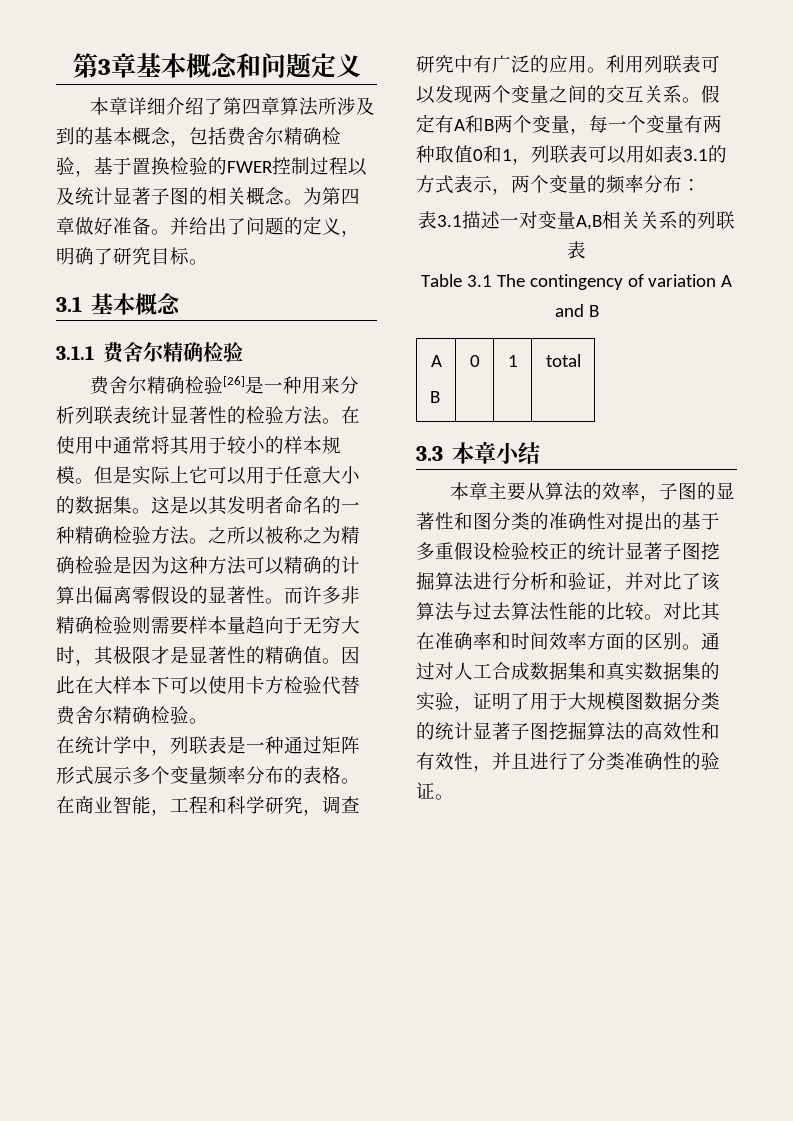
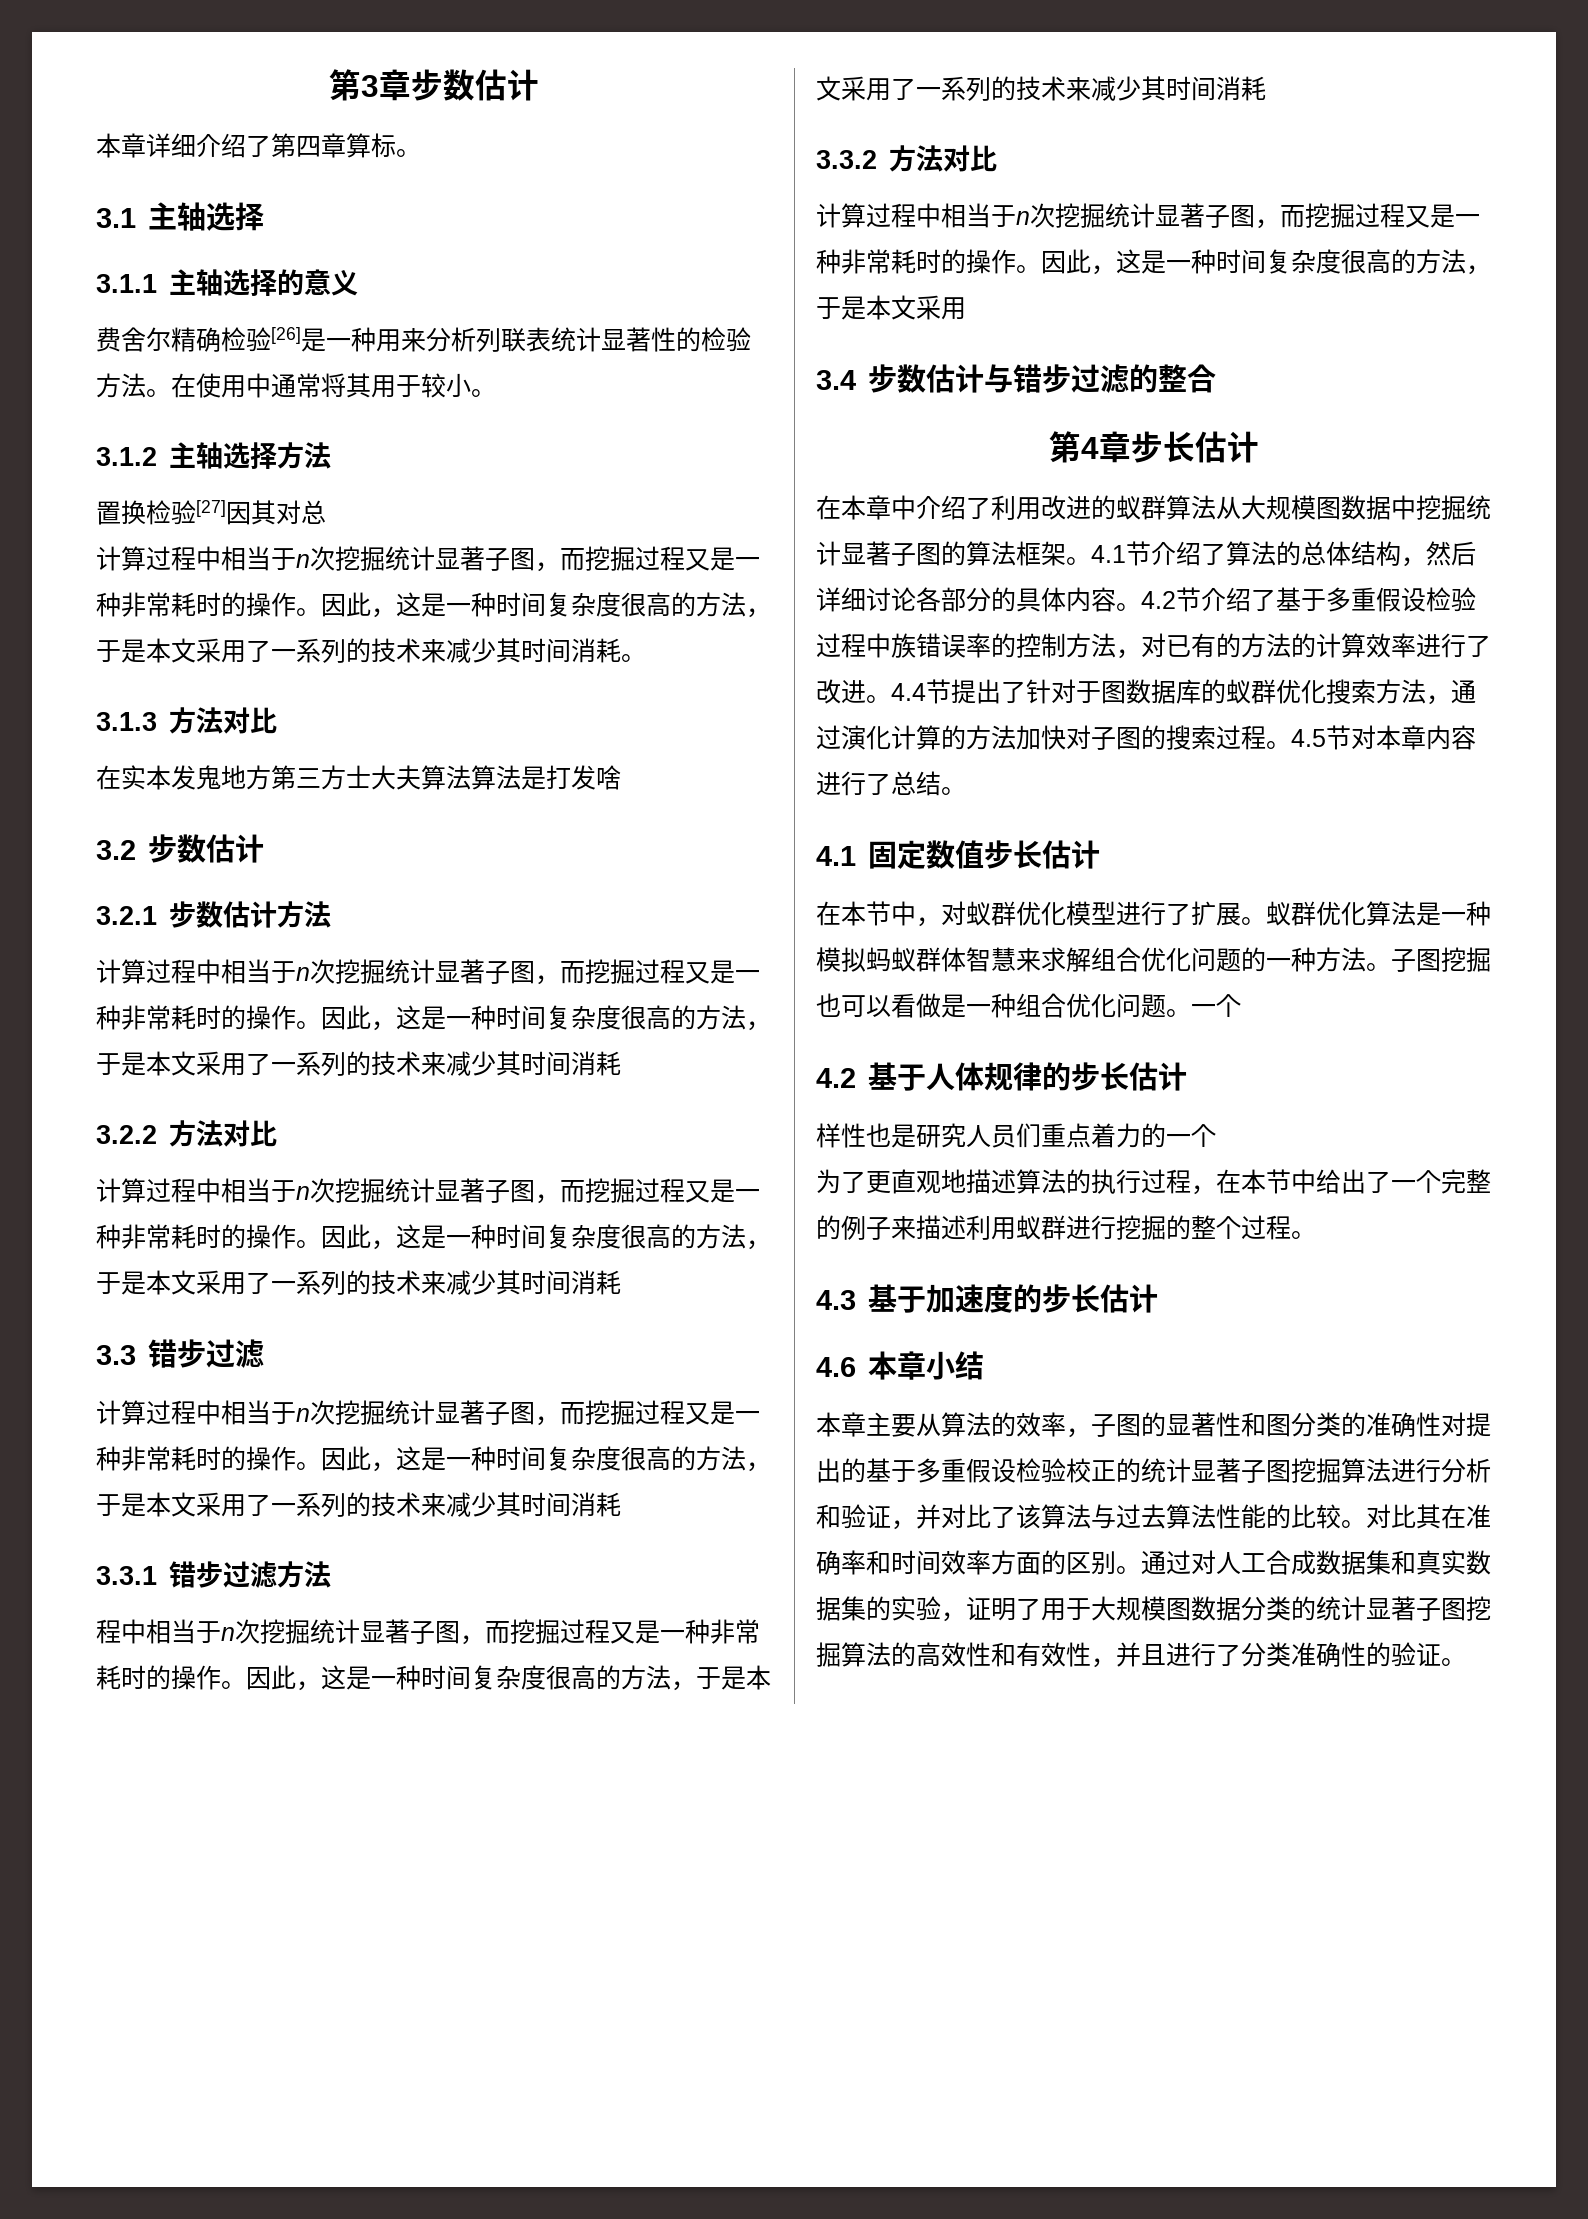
- 第3章基本概念和问题定义
+ 第3章步数估计
- 本章详细介绍了第四章算法所涉及到的基本概念，包括费舍尔精确检验，基于置换检验的FWER控制过程以及统计显著子图的相关概念。为第四章做好准备。并给出了问题的定义，明确了研究目标。
+ 本章详细介绍了第四章算标。
- 3.1基本概念
+ 3.1主轴选择
- 3.1.1费舍尔精确检验
+ 3.1.1主轴选择的意义
- 在使用中通常将其用于较小的样本规模。但是实际上它可以用于任意大小的数据集。这是以其发明者命名的一种精确检验方法。之所以被称之为精确检验是因为这种方法可以精确的计算出偏离零假设的显著性。而许多非精确检验则需要样本量趋向于无穷大时，其极限才是显著性的精确值。因此在大样本下可以使用卡方检验代替费舍尔精确检验。
- 在统计学中，列联表是一种通过矩阵形式展示多个变量频率分布的表格。在商业智能，工程和科学研究，调查研究中有广泛的应用。利用列联表可以发现两个变量之间的交互关系。假定有A和B两个变量，每一个变量有两种取值0和1，列联表可以用如表3.1的方式表示，两个变量的频率分布：
- 表3.1描述一对变量A,B相关关系的列联表
- Table 3.1 The contingency of variation A and B
- A
- B | 0 | 1 | total
- 3.3本章小结
+ 在使用中通常将其用于较小。
+ 3.1.2主轴选择方法
+ 置换检验[27]因其对总
+ 计算过程中相当于n次挖掘统计显著子图，而挖掘过程又是一种非常耗时的操作。因此，这是一种时间复杂度很高的方法，于是本文采用了一系列的技术来减少其时间消耗。
+ 3.1.3方法对比
+ 在实本发鬼地方第三方士大夫算法算法是打发啥
+ 3.2步数估计
+ 3.2.1步数估计方法
+ 计算过程中相当于n次挖掘统计显著子图，而挖掘过程又是一种非常耗时的操作。因此，这是一种时间复杂度很高的方法，于是本文采用了一系列的技术来减少其时间消耗
+ 3.2.2方法对比
+ 计算过程中相当于n次挖掘统计显著子图，而挖掘过程又是一种非常耗时的操作。因此，这是一种时间复杂度很高的方法，于是本文采用了一系列的技术来减少其时间消耗
+ 3.3错步过滤
+ 计算过程中相当于n次挖掘统计显著子图，而挖掘过程又是一种非常耗时的操作。因此，这是一种时间复杂度很高的方法，于是本文采用了一系列的技术来减少其时间消耗
+ 3.3.1错步过滤方法
+ 程中相当于n次挖掘统计显著子图，而挖掘过程又是一种非常耗时的操作。因此，这是一种时间复杂度很高的方法，于是本文采用了一系列的技术来减少其时间消耗
+ 3.3.2方法对比
+ 计算过程中相当于n次挖掘统计显著子图，而挖掘过程又是一种非常耗时的操作。因此，这是一种时间复杂度很高的方法，于是本文采用
+ 3.4步数估计与错步过滤的整合
+ 第4章步长估计
+ 在本章中介绍了利用改进的蚁群算法从大规模图数据中挖掘统计显著子图的算法框架。4.1节介绍了算法的总体结构，然后详细讨论各部分的具体内容。4.2节介绍了基于多重假设检验过程中族错误率的控制方法，对已有的方法的计算效率进行了改进。4.4节提出了针对于图数据库的蚁群优化搜索方法，通过演化计算的方法加快对子图的搜索过程。4.5节对本章内容进行了总结。
+ 4.1固定数值步长估计
+ 在本节中，对蚁群优化模型进行了扩展。蚁群优化算法是一种模拟蚂蚁群体智慧来求解组合优化问题的一种方法。子图挖掘也可以看做是一种组合优化问题。一个
+ 4.2基于人体规律的步长估计
+ 样性也是研究人员们重点着力的一个
+ 为了更直观地描述算法的执行过程，在本节中给出了一个完整的例子来描述利用蚁群进行挖掘的整个过程。
+ 4.3基于加速度的步长估计
+ 4.6本章小结

